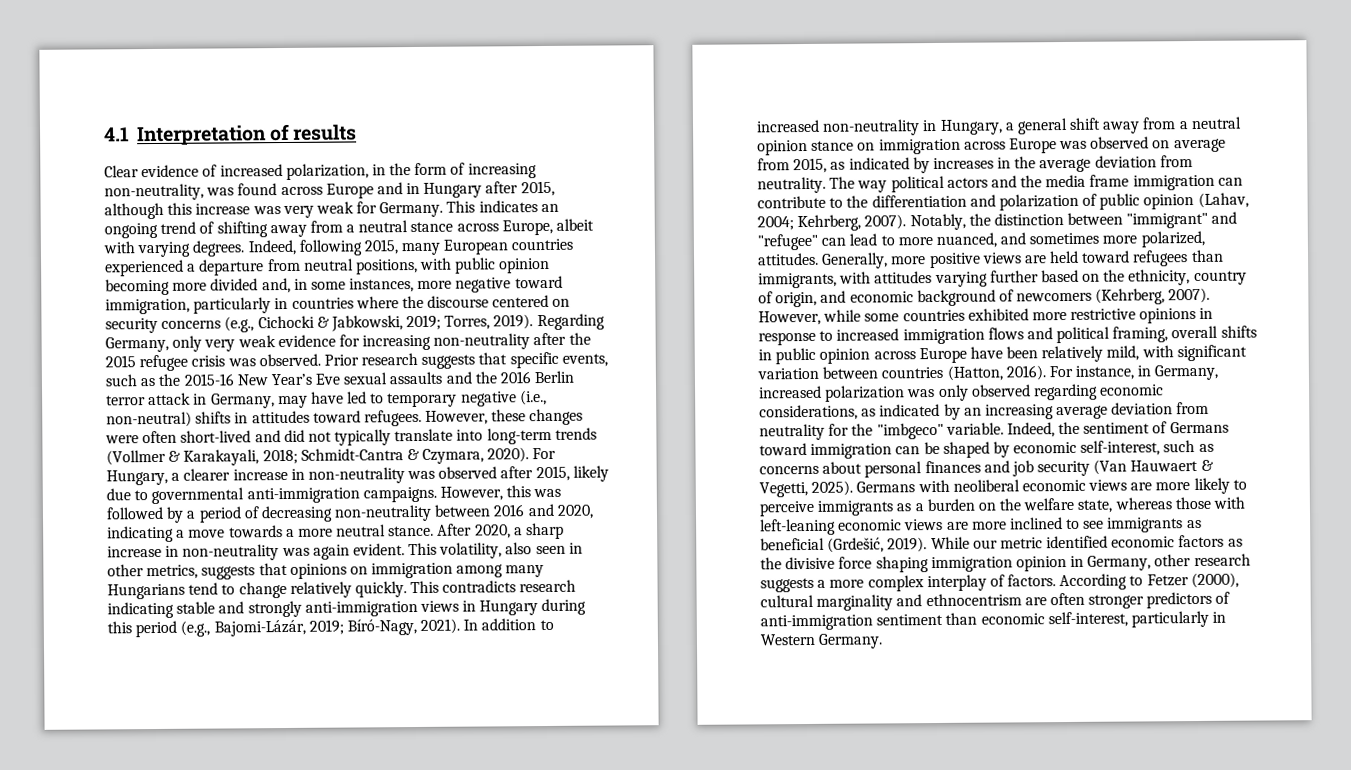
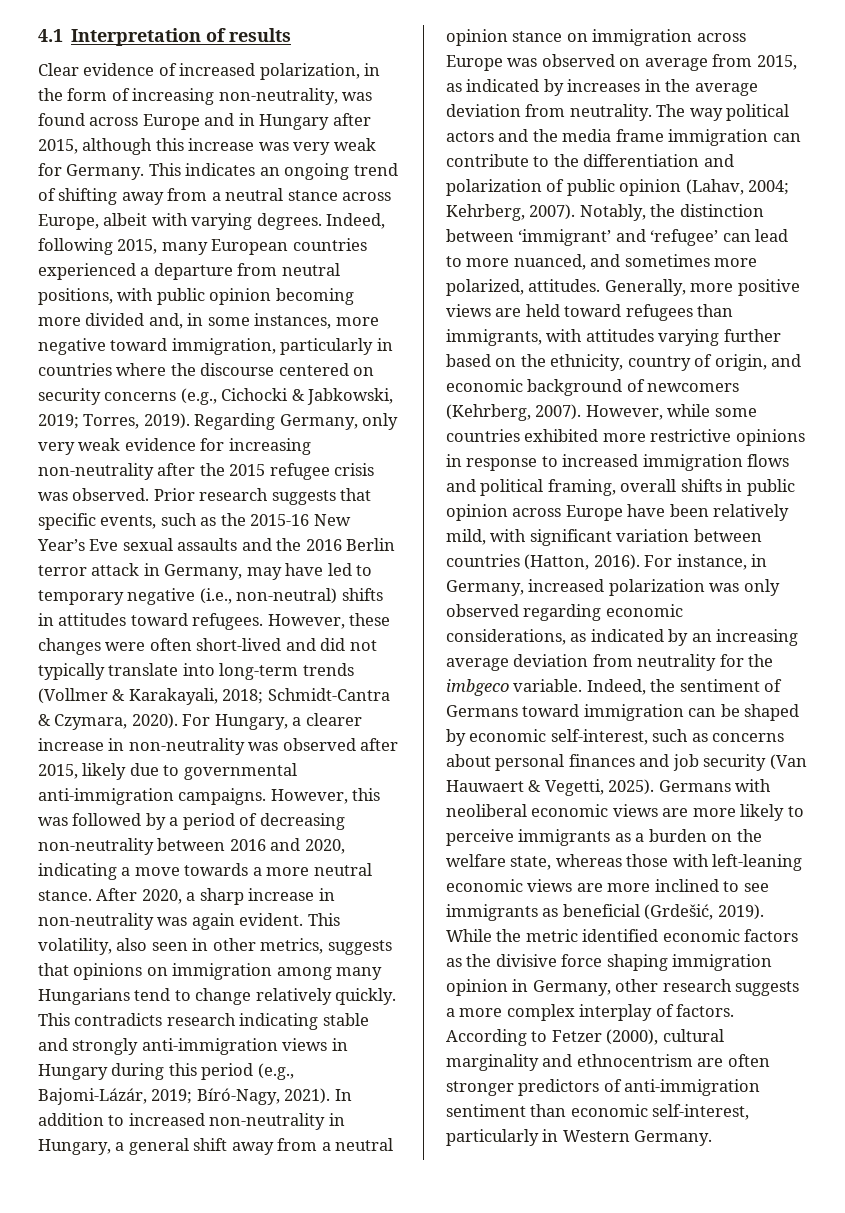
- Notably, the distinction between "immigrant" and "refugee" can lead to more nuanced, and sometimes more polarized, attitudes.
+ Notably, the distinction between ‘immigrant’ and ‘refugee’ can lead to more nuanced, and sometimes more polarized, attitudes.
- For instance, in Germany, increased polarization was only observed regarding economic considerations, as indicated by an increasing average deviation from neutrality for the "imbgeco" variable.
+ For instance, in Germany, increased polarization was only observed regarding economic considerations, as indicated by an increasing average deviation from neutrality for the imbgeco variable.
- While our metric identified economic factors as the divisive force shaping immigration opinion in Germany, other research suggests a more complex interplay of factors.
+ While the metric identified economic factors as the divisive force shaping immigration opinion in Germany, other research suggests a more complex interplay of factors.

